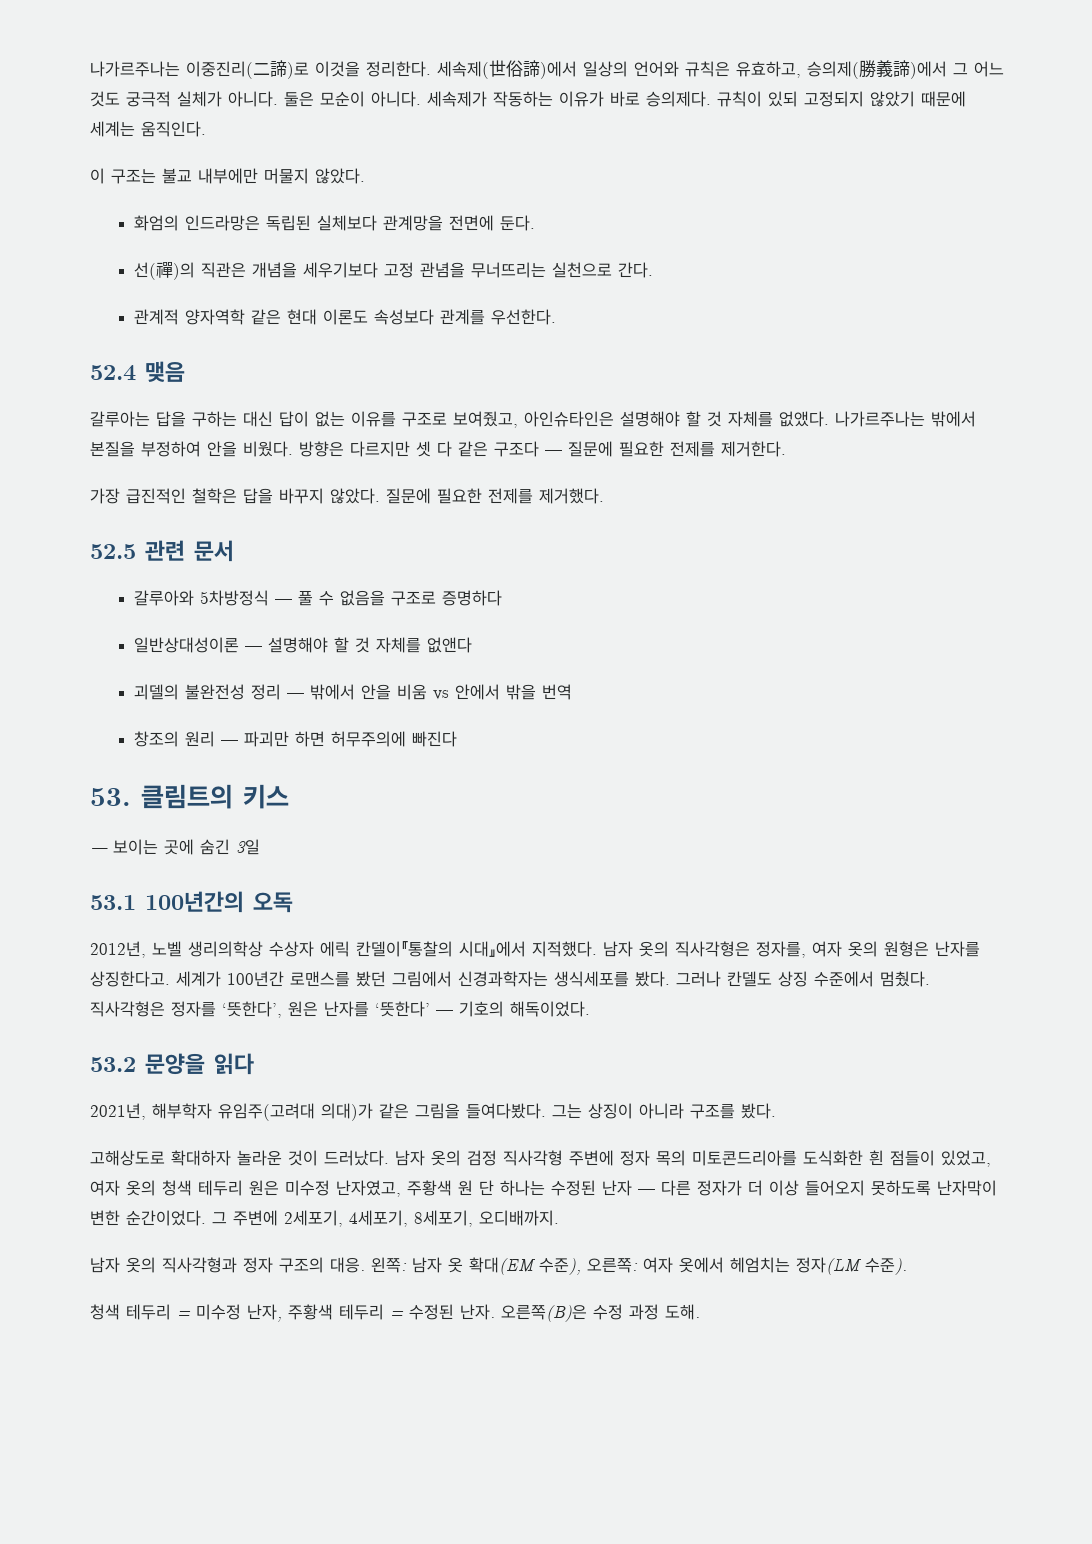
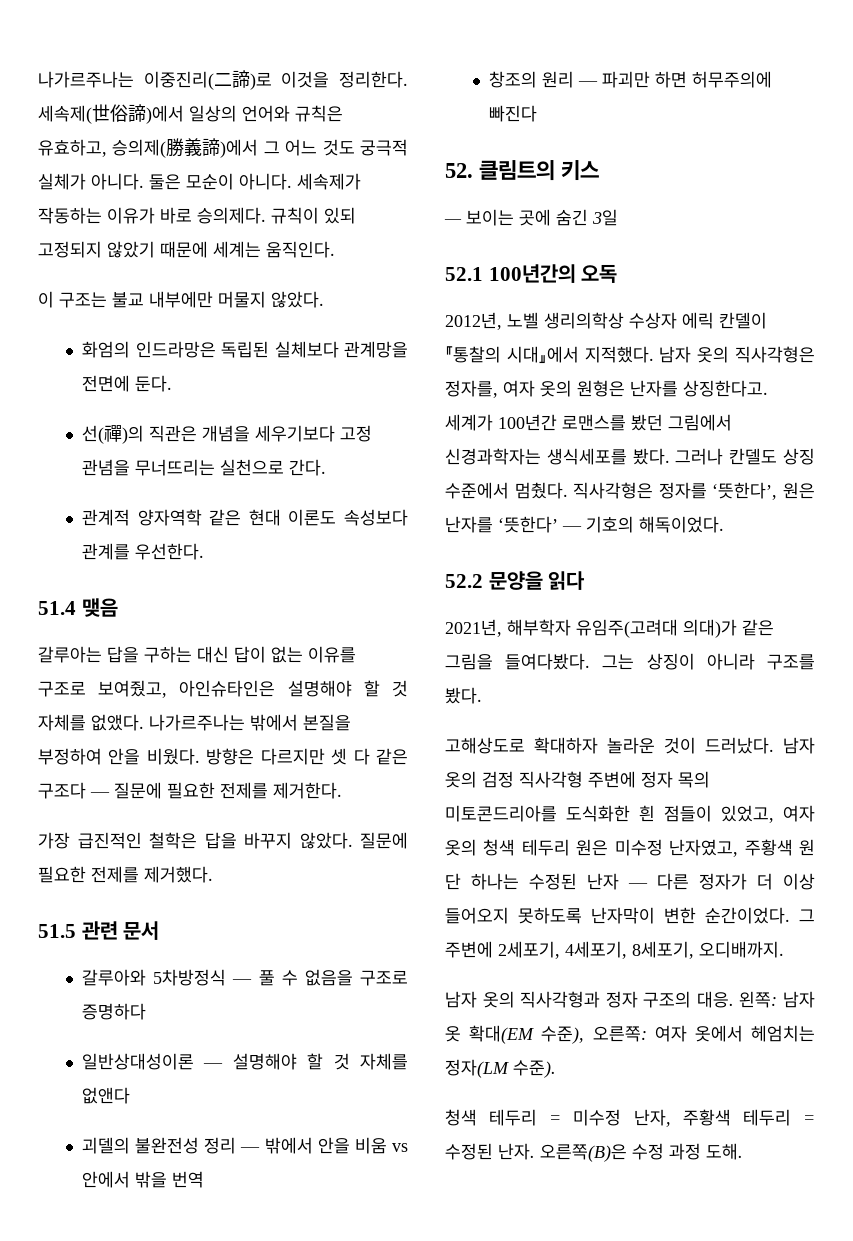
- 52.4 맺음
+ 51.4 맺음
- 52.5 관련 문서
+ 51.5 관련 문서
- 53. 클림트의 키스
+ 52. 클림트의 키스
- 53.1 100년간의 오독
+ 52.1 100년간의 오독
- 53.2 문양을 읽다
+ 52.2 문양을 읽다

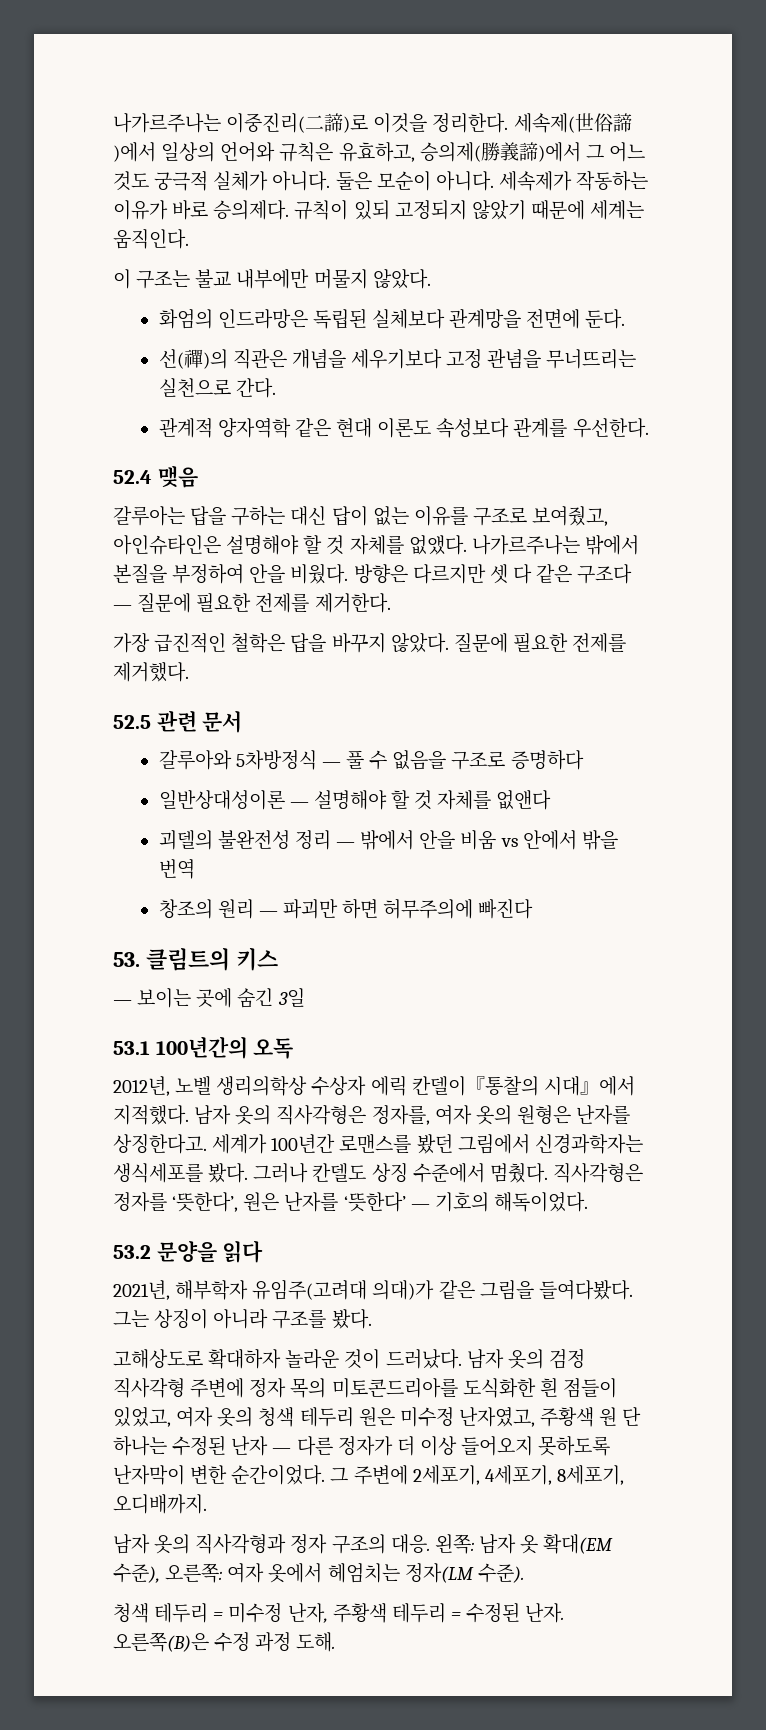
- 51.4 맺음
+ 52.4 맺음
- 51.5 관련 문서
+ 52.5 관련 문서
- 52. 클림트의 키스
+ 53. 클림트의 키스
- 52.1 100년간의 오독
+ 53.1 100년간의 오독
- 52.2 문양을 읽다
+ 53.2 문양을 읽다

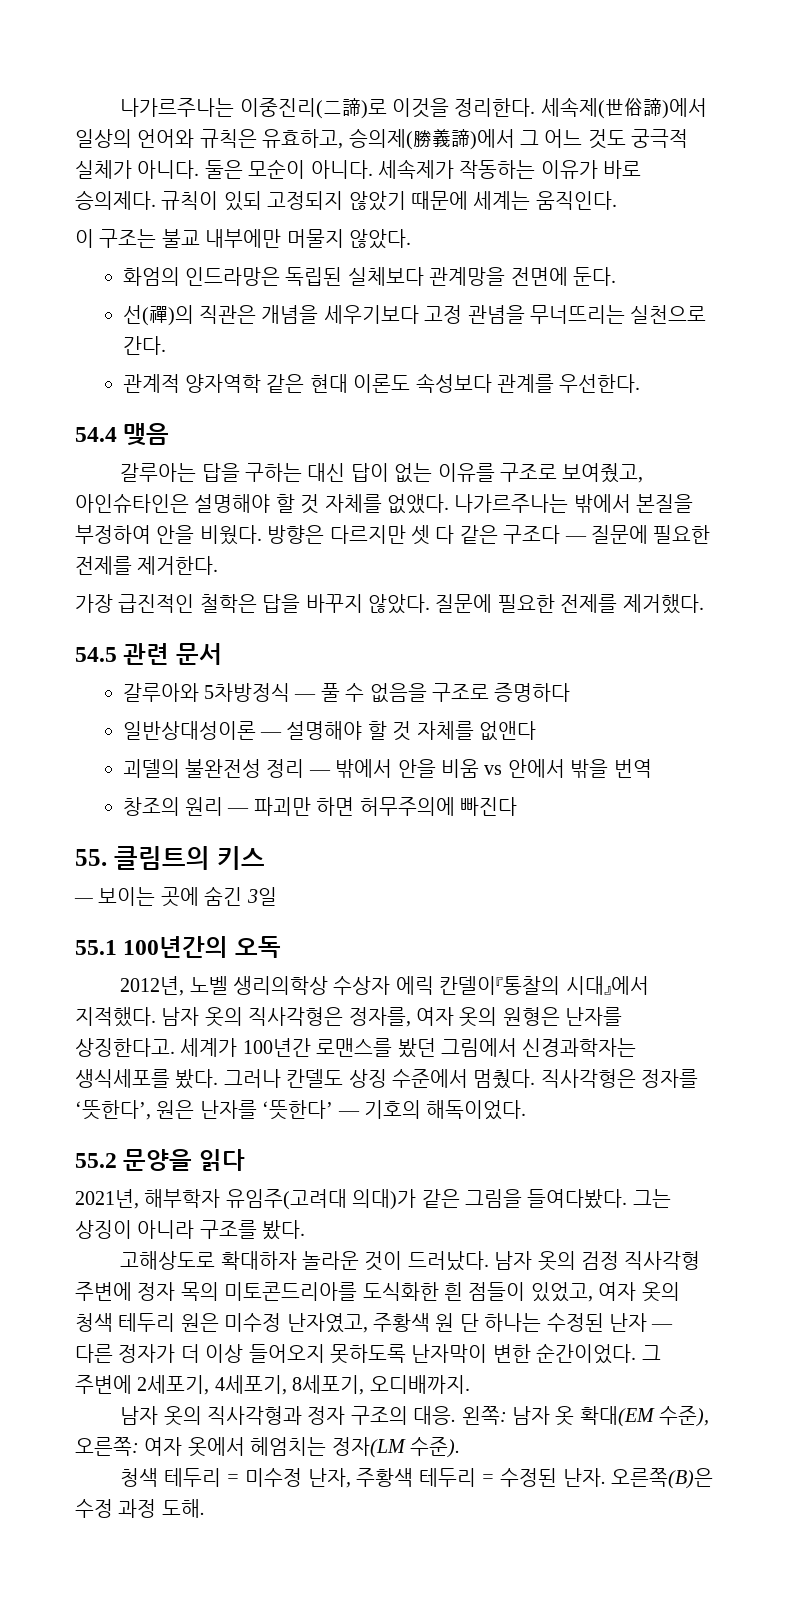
- 52.4 맺음
+ 54.4 맺음
- 52.5 관련 문서
+ 54.5 관련 문서
- 53. 클림트의 키스
+ 55. 클림트의 키스
- 53.1 100년간의 오독
+ 55.1 100년간의 오독
- 53.2 문양을 읽다
+ 55.2 문양을 읽다

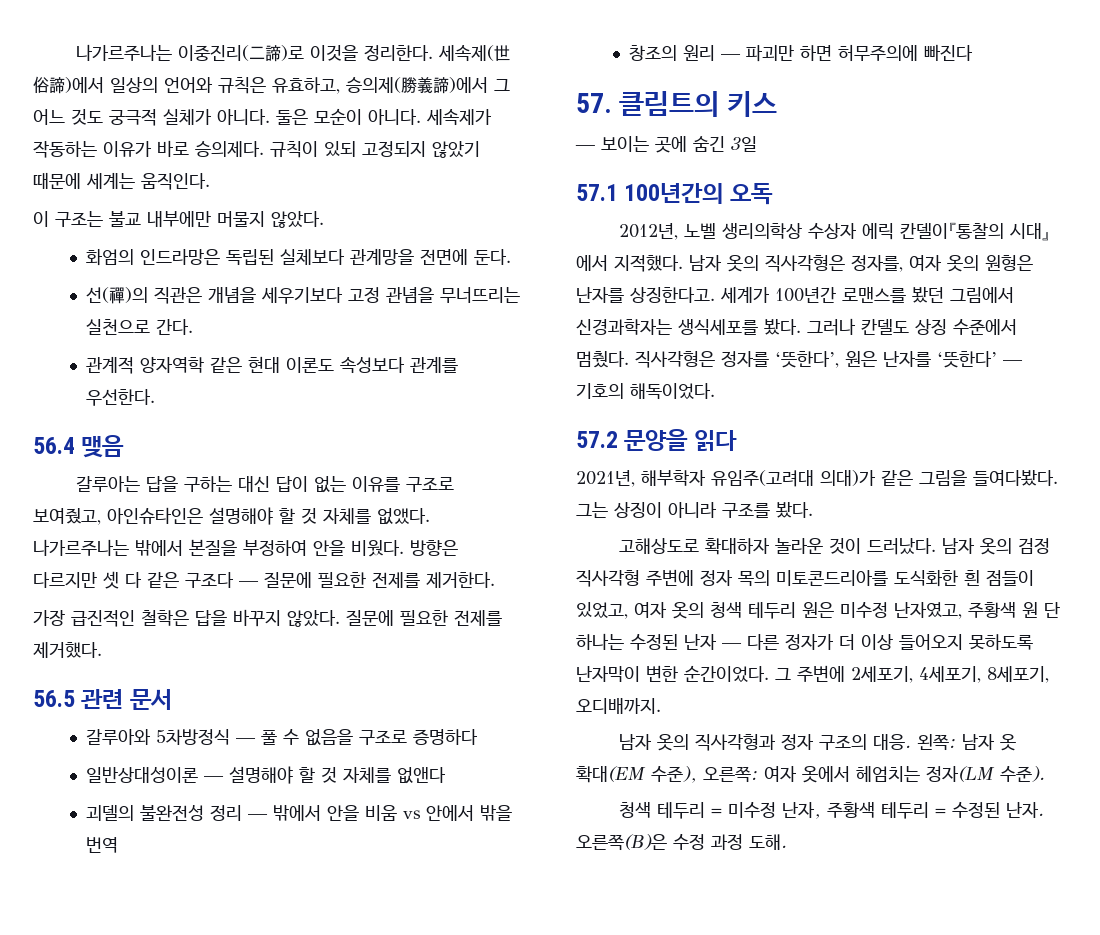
- 54.4 맺음
+ 56.4 맺음
- 54.5 관련 문서
+ 56.5 관련 문서
- 55. 클림트의 키스
+ 57. 클림트의 키스
- 55.1 100년간의 오독
+ 57.1 100년간의 오독
- 55.2 문양을 읽다
+ 57.2 문양을 읽다

